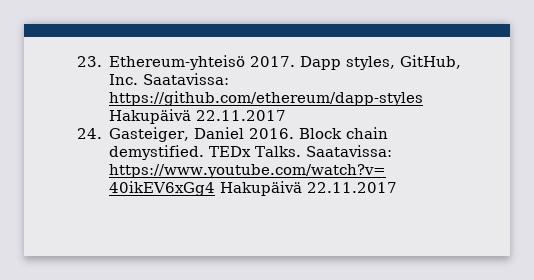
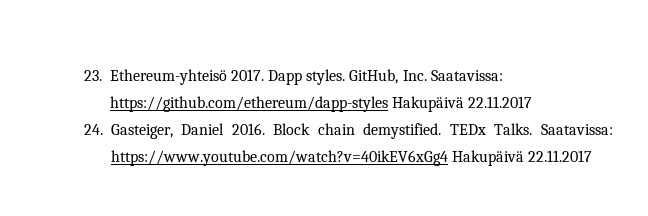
- Dapp styles, GitHub, Inc. Saatavissa: https://github.com/ethereum/dapp-styles Hakupäivä 22.11.2017
+ Dapp styles. GitHub, Inc. Saatavissa: https://github.com/ethereum/dapp-styles Hakupäivä 22.11.2017

